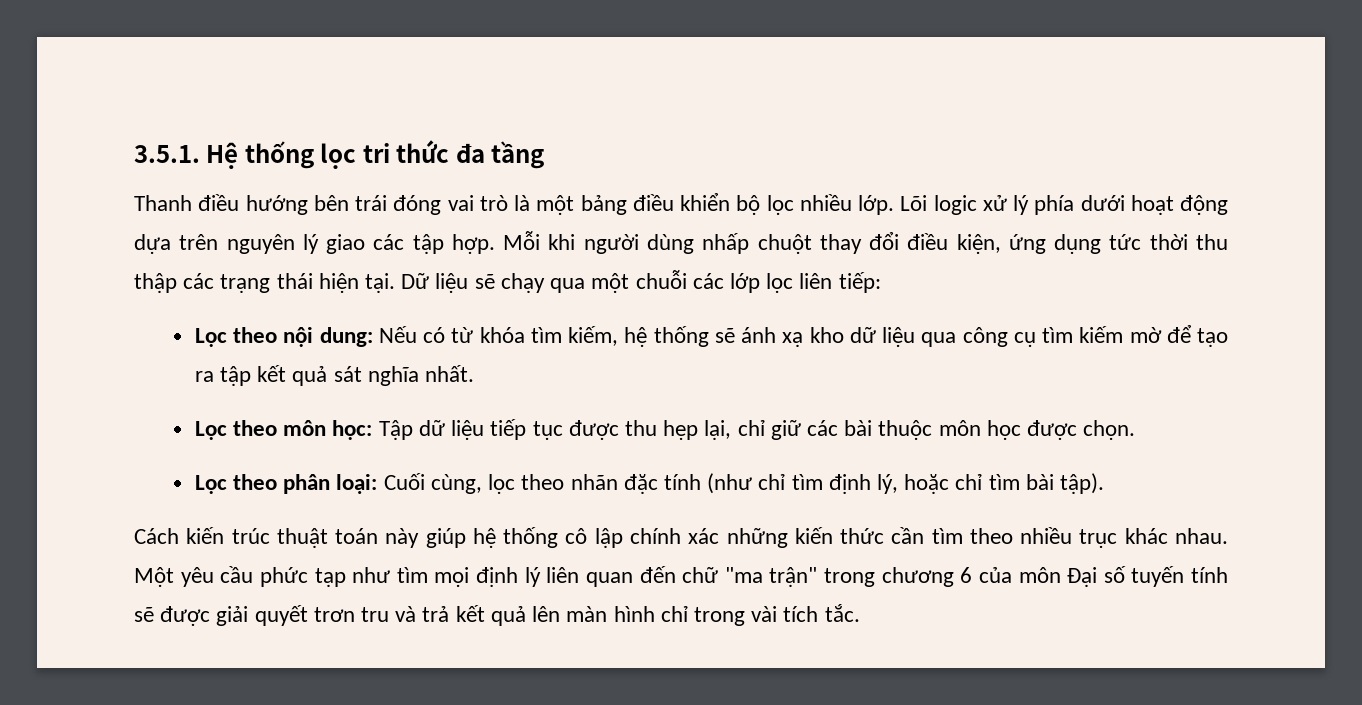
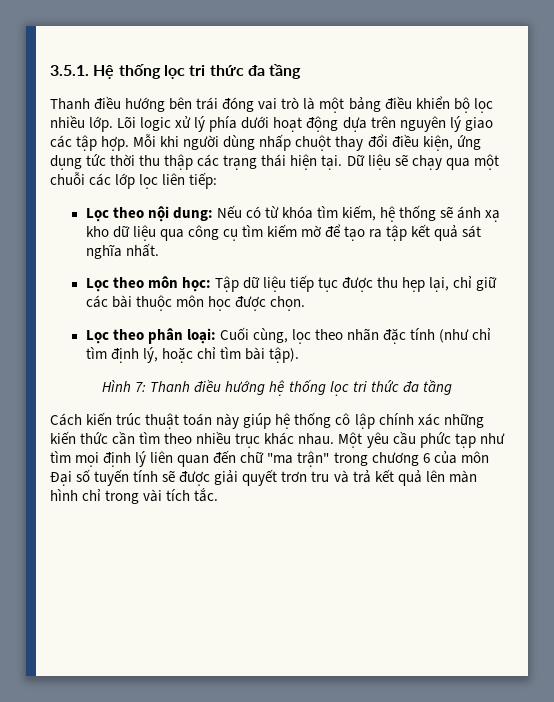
+ Hình 7: Thanh điều hướng hệ thống lọc tri thức đa tầng

